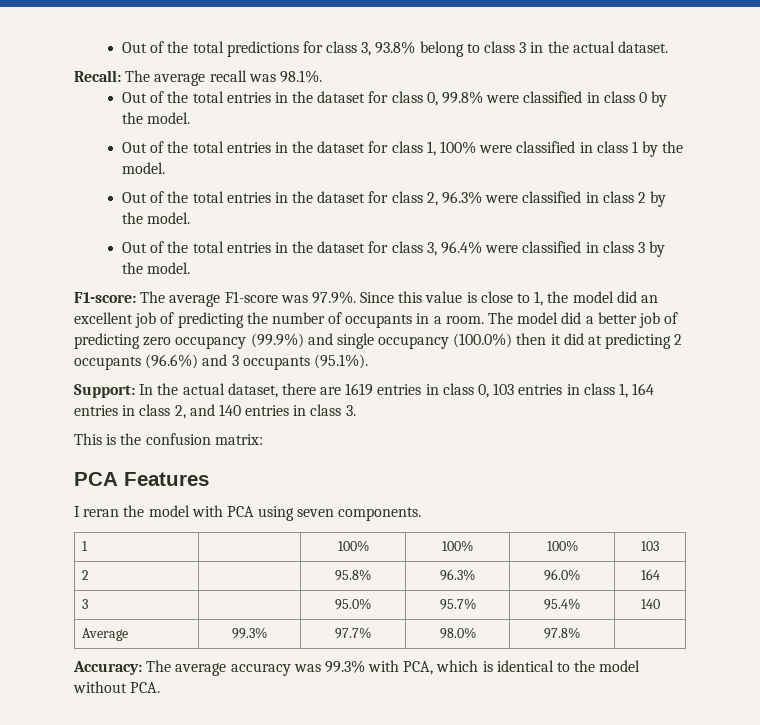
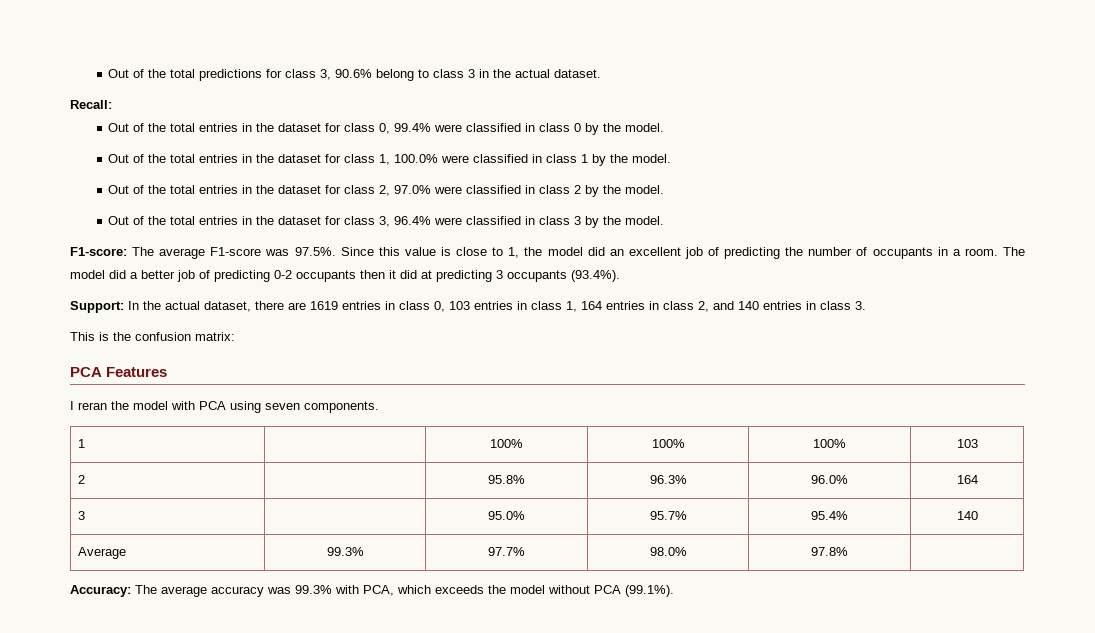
- Out of the total predictions for class 3, 93.8% belong to class 3 in the actual dataset.
+ Out of the total predictions for class 3, 90.6% belong to class 3 in the actual dataset.
- Recall: The average recall was 98.1%.
+ Recall:
- Out of the total entries in the dataset for class 0, 99.8% were classified in class 0 by the model.
+ Out of the total entries in the dataset for class 0, 99.4% were classified in class 0 by the model.
- Out of the total entries in the dataset for class 1, 100% were classified in class 1 by the model.
+ Out of the total entries in the dataset for class 1, 100.0% were classified in class 1 by the model.
- Out of the total entries in the dataset for class 2, 96.3% were classified in class 2 by the model.
+ Out of the total entries in the dataset for class 2, 97.0% were classified in class 2 by the model.
- F1-score: The average F1-score was 97.9%. Since this value is close to 1, the model did an excellent job of predicting the number of occupants in a room.
+ F1-score: The average F1-score was 97.5%. Since this value is close to 1, the model did an excellent job of predicting the number of occupants in a room.
- The model did a better job of predicting zero occupancy (99.9%) and single occupancy (100.0%) then it did at predicting 2 occupants (96.6%) and 3 occupants (95.1%).
+ The model did a better job of predicting 0-2 occupants then it did at predicting 3 occupants (93.4%).
- Accuracy: The average accuracy was 99.3% with PCA, which is identical to the model without PCA.
+ Accuracy: The average accuracy was 99.3% with PCA, which exceeds the model without PCA (99.1%).

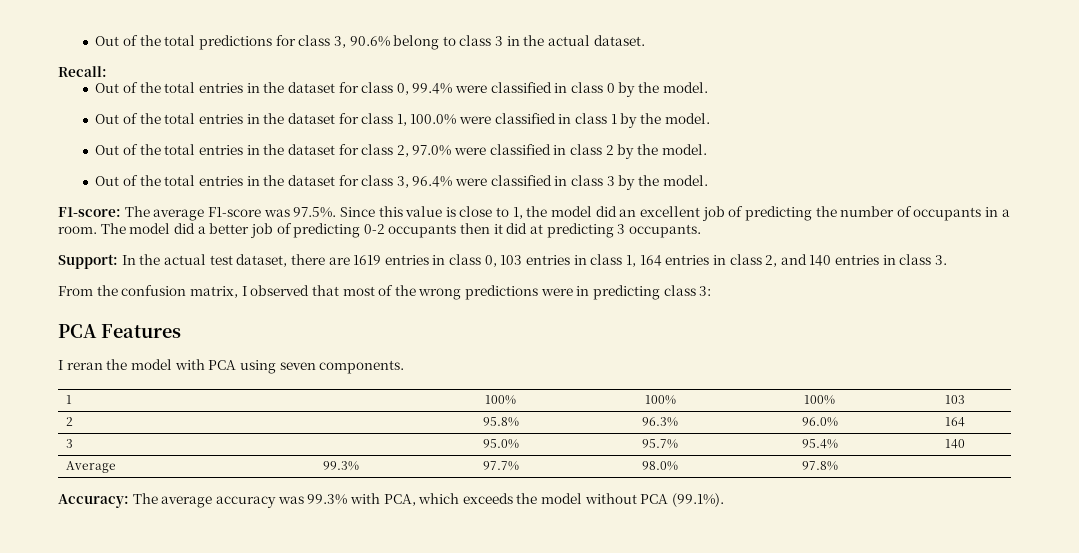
- The model did a better job of predicting 0-2 occupants then it did at predicting 3 occupants (93.4%).
+ The model did a better job of predicting 0-2 occupants then it did at predicting 3 occupants.
- Support: In the actual dataset, there are 1619 entries in class 0, 103 entries in class 1, 164 entries in class 2, and 140 entries in class 3.
+ Support: In the actual test dataset, there are 1619 entries in class 0, 103 entries in class 1, 164 entries in class 2, and 140 entries in class 3.
- This is the confusion matrix:
+ From the confusion matrix, I observed that most of the wrong predictions were in predicting class 3:

